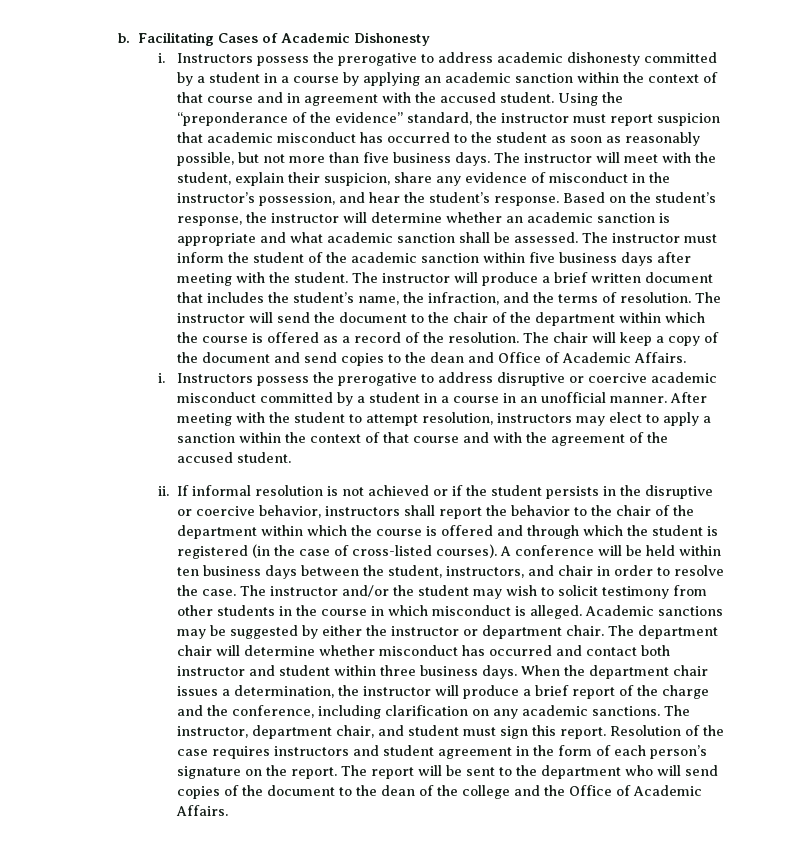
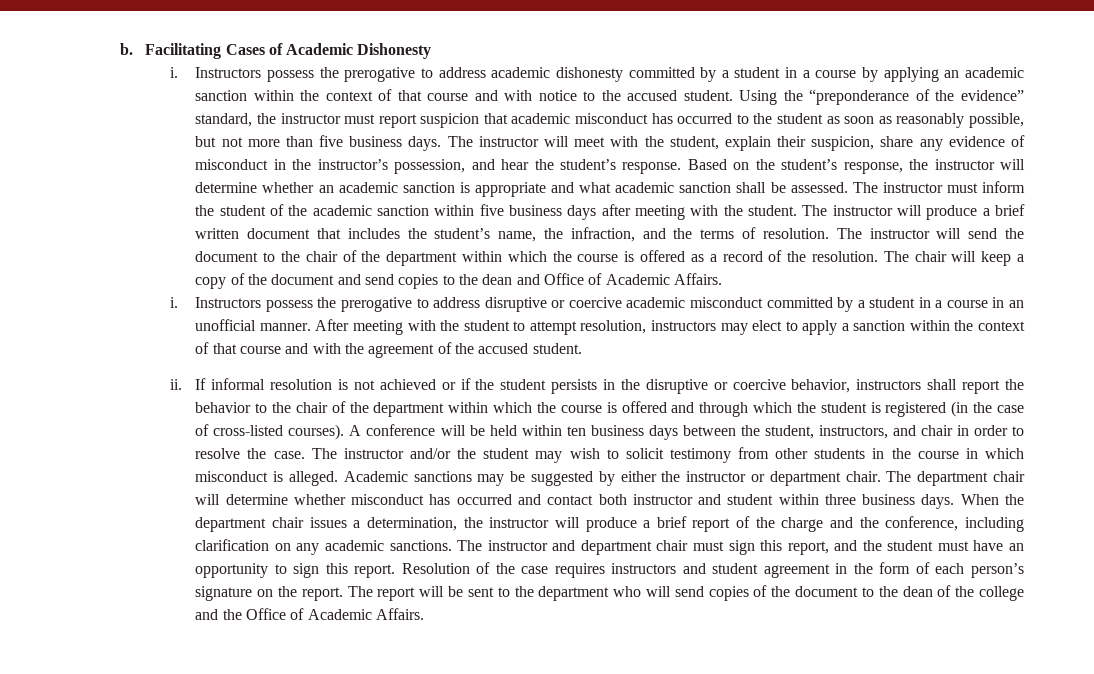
- Instructors possess the prerogative to address academic dishonesty committed by a student in a course by applying an academic sanction within the context of that course and in agreement with the accused student.
+ Instructors possess the prerogative to address academic dishonesty committed by a student in a course by applying an academic sanction within the context of that course and with notice to the accused student.
- The instructor, department chair, and student must sign this report.
+ The instructor and department chair must sign this report, and the student must have an opportunity to sign this report.

